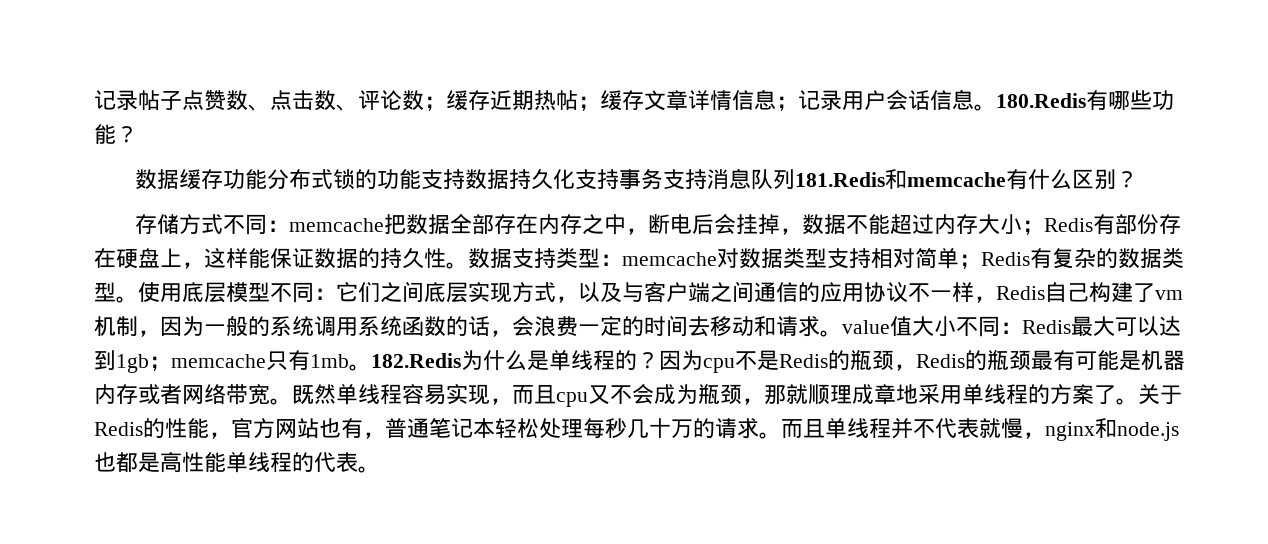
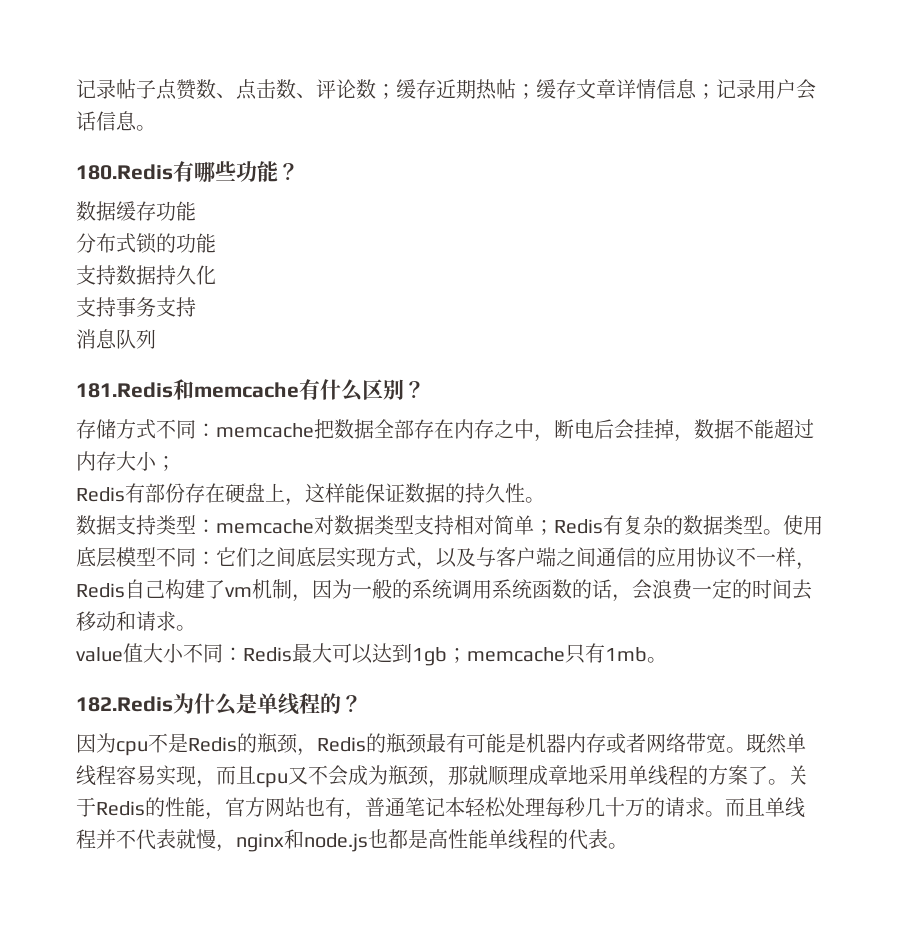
- 记录帖子点赞数、点击数、评论数；缓存近期热帖；缓存文章详情信息；记录用户会话信息。180.Redis有哪些功能？
+ 记录帖子点赞数、点击数、评论数；缓存近期热帖；缓存文章详情信息；记录用户会话信息。
+ 180.Redis有哪些功能？
- 数据缓存功能分布式锁的功能支持数据持久化支持事务支持消息队列181.Redis和memcache有什么区别？
+ 数据缓存功能
+ 分布式锁的功能
+ 支持数据持久化
+ 支持事务支持
+ 消息队列
+ 181.Redis和memcache有什么区别？
- 存储方式不同：memcache把数据全部存在内存之中，断电后会挂掉，数据不能超过内存大小；Redis有部份存在硬盘上，这样能保证数据的持久性。数据支持类型：memcache对数据类型支持相对简单；Redis有复杂的数据类型。
+ 存储方式不同：memcache把数据全部存在内存之中，断电后会挂掉，数据不能超过内存大小；
+ Redis有部份存在硬盘上，这样能保证数据的持久性。
+ 数据支持类型：memcache对数据类型支持相对简单；Redis有复杂的数据类型。
- 它们之间底层实现方式，以及与客户端之间通信的应用协议不一样，Redis自己构建了vm机制，因为一般的系统调用系统函数的话，会浪费一定的时间去移动和请求。value值大小不同：
+ 它们之间底层实现方式，以及与客户端之间通信的应用协议不一样，Redis自己构建了vm机制，因为一般的系统调用系统函数的话，会浪费一定的时间去移动和请求。
+ value值大小不同：
- memcache只有1mb。182.Redis为什么是单线程的？因为cpu不是Redis的瓶颈，Redis的瓶颈最有可能是机器内存或者网络带宽。
+ memcache只有1mb。
+ 182.Redis为什么是单线程的？
+ 因为cpu不是Redis的瓶颈，Redis的瓶颈最有可能是机器内存或者网络带宽。

